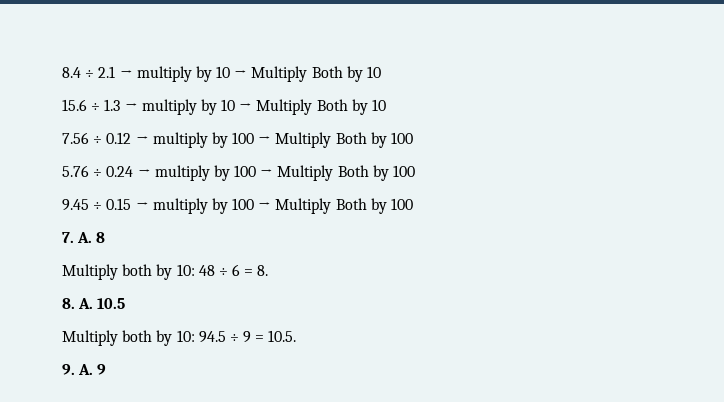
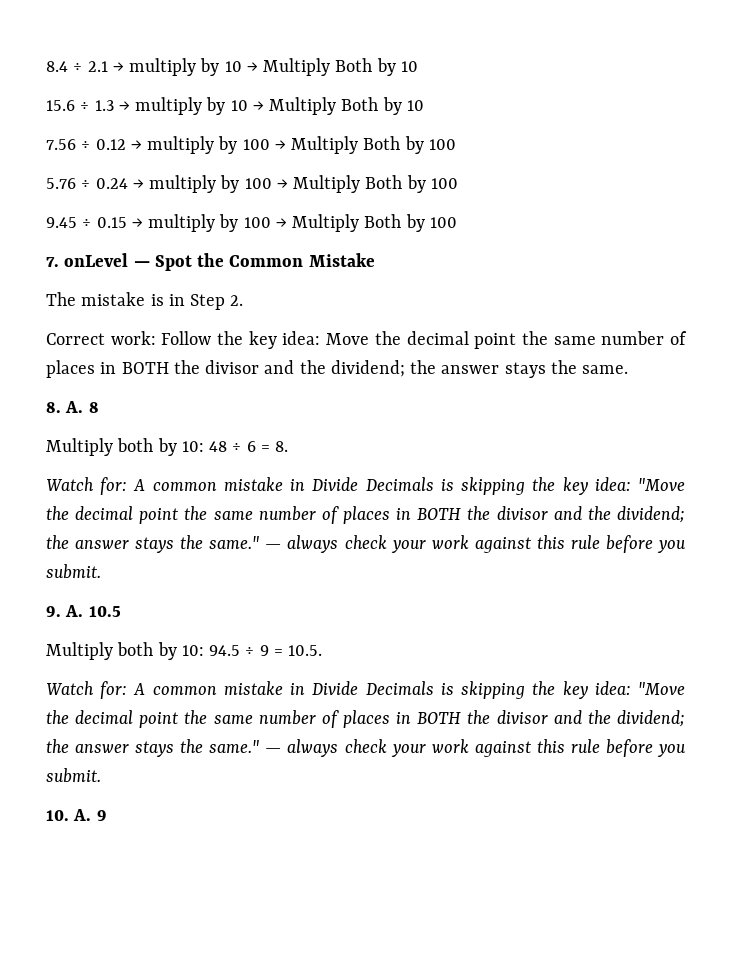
- 7. A. 8
+ 7. onLevel — Spot the Common Mistake
+ The mistake is in Step 2.
+ Correct work: Follow the key idea: Move the decimal point the same number of places in BOTH the divisor and the dividend; the answer stays the same.
+ 8. A. 8
  Multiply both by 10: 48 ÷ 6 = 8.
- 8. A. 10.5
+ Watch for: A common mistake in Divide Decimals is skipping the key idea: "Move the decimal point the same number of places in BOTH the divisor and the dividend; the answer stays the same." — always check your work against this rule before you submit.
+ 9. A. 10.5
  Multiply both by 10: 94.5 ÷ 9 = 10.5.
- 9. A. 9
+ Watch for: A common mistake in Divide Decimals is skipping the key idea: "Move the decimal point the same number of places in BOTH the divisor and the dividend; the answer stays the same." — always check your work against this rule before you submit.
+ 10. A. 9

